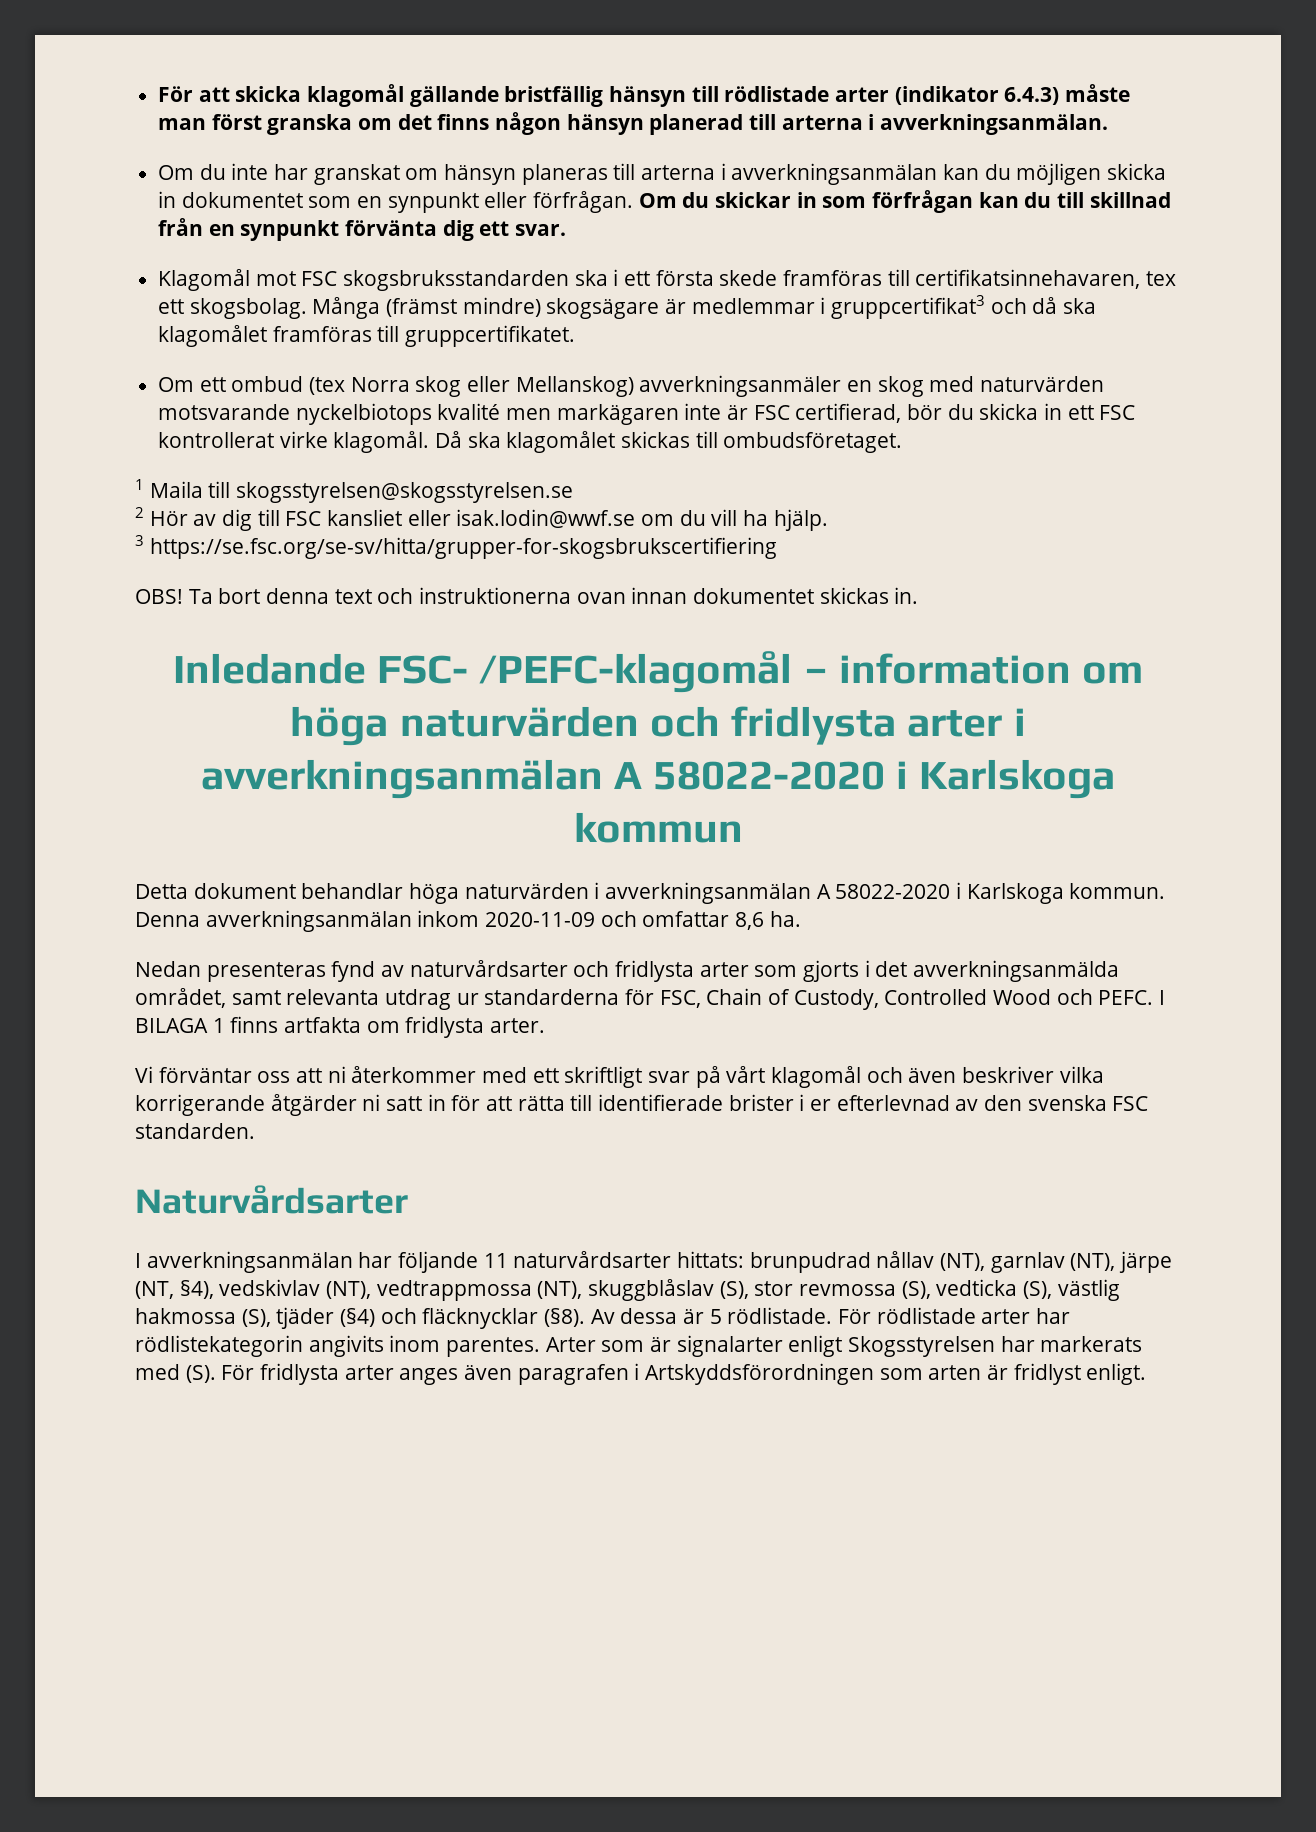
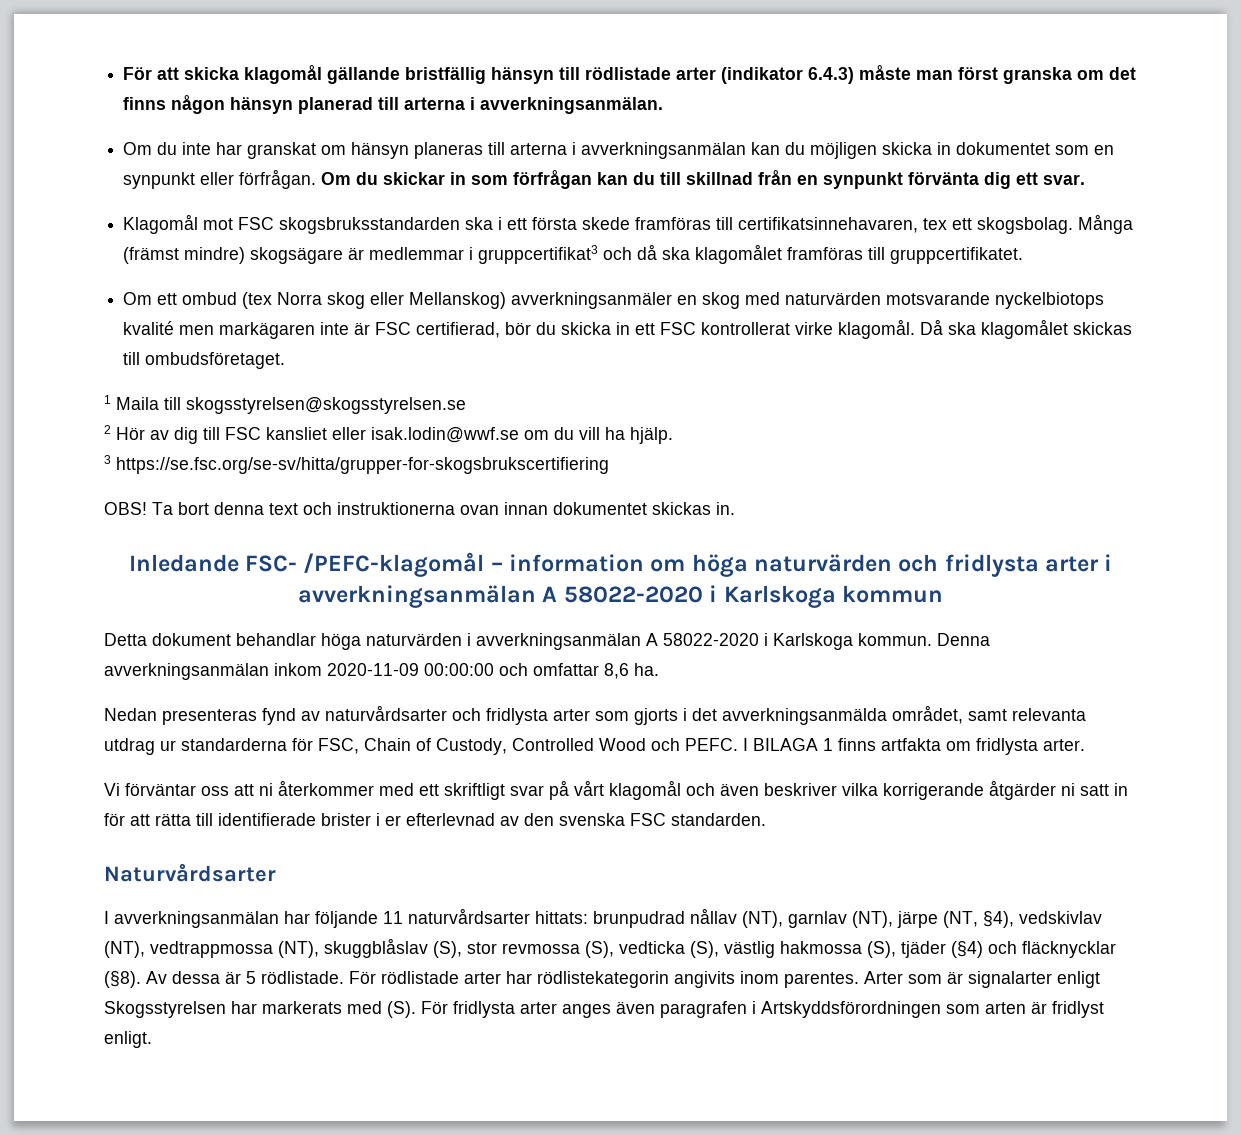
- Denna avverkningsanmälan inkom 2020-11-09 och omfattar 8,6 ha.
+ Denna avverkningsanmälan inkom 2020-11-09 00:00:00 och omfattar 8,6 ha.

